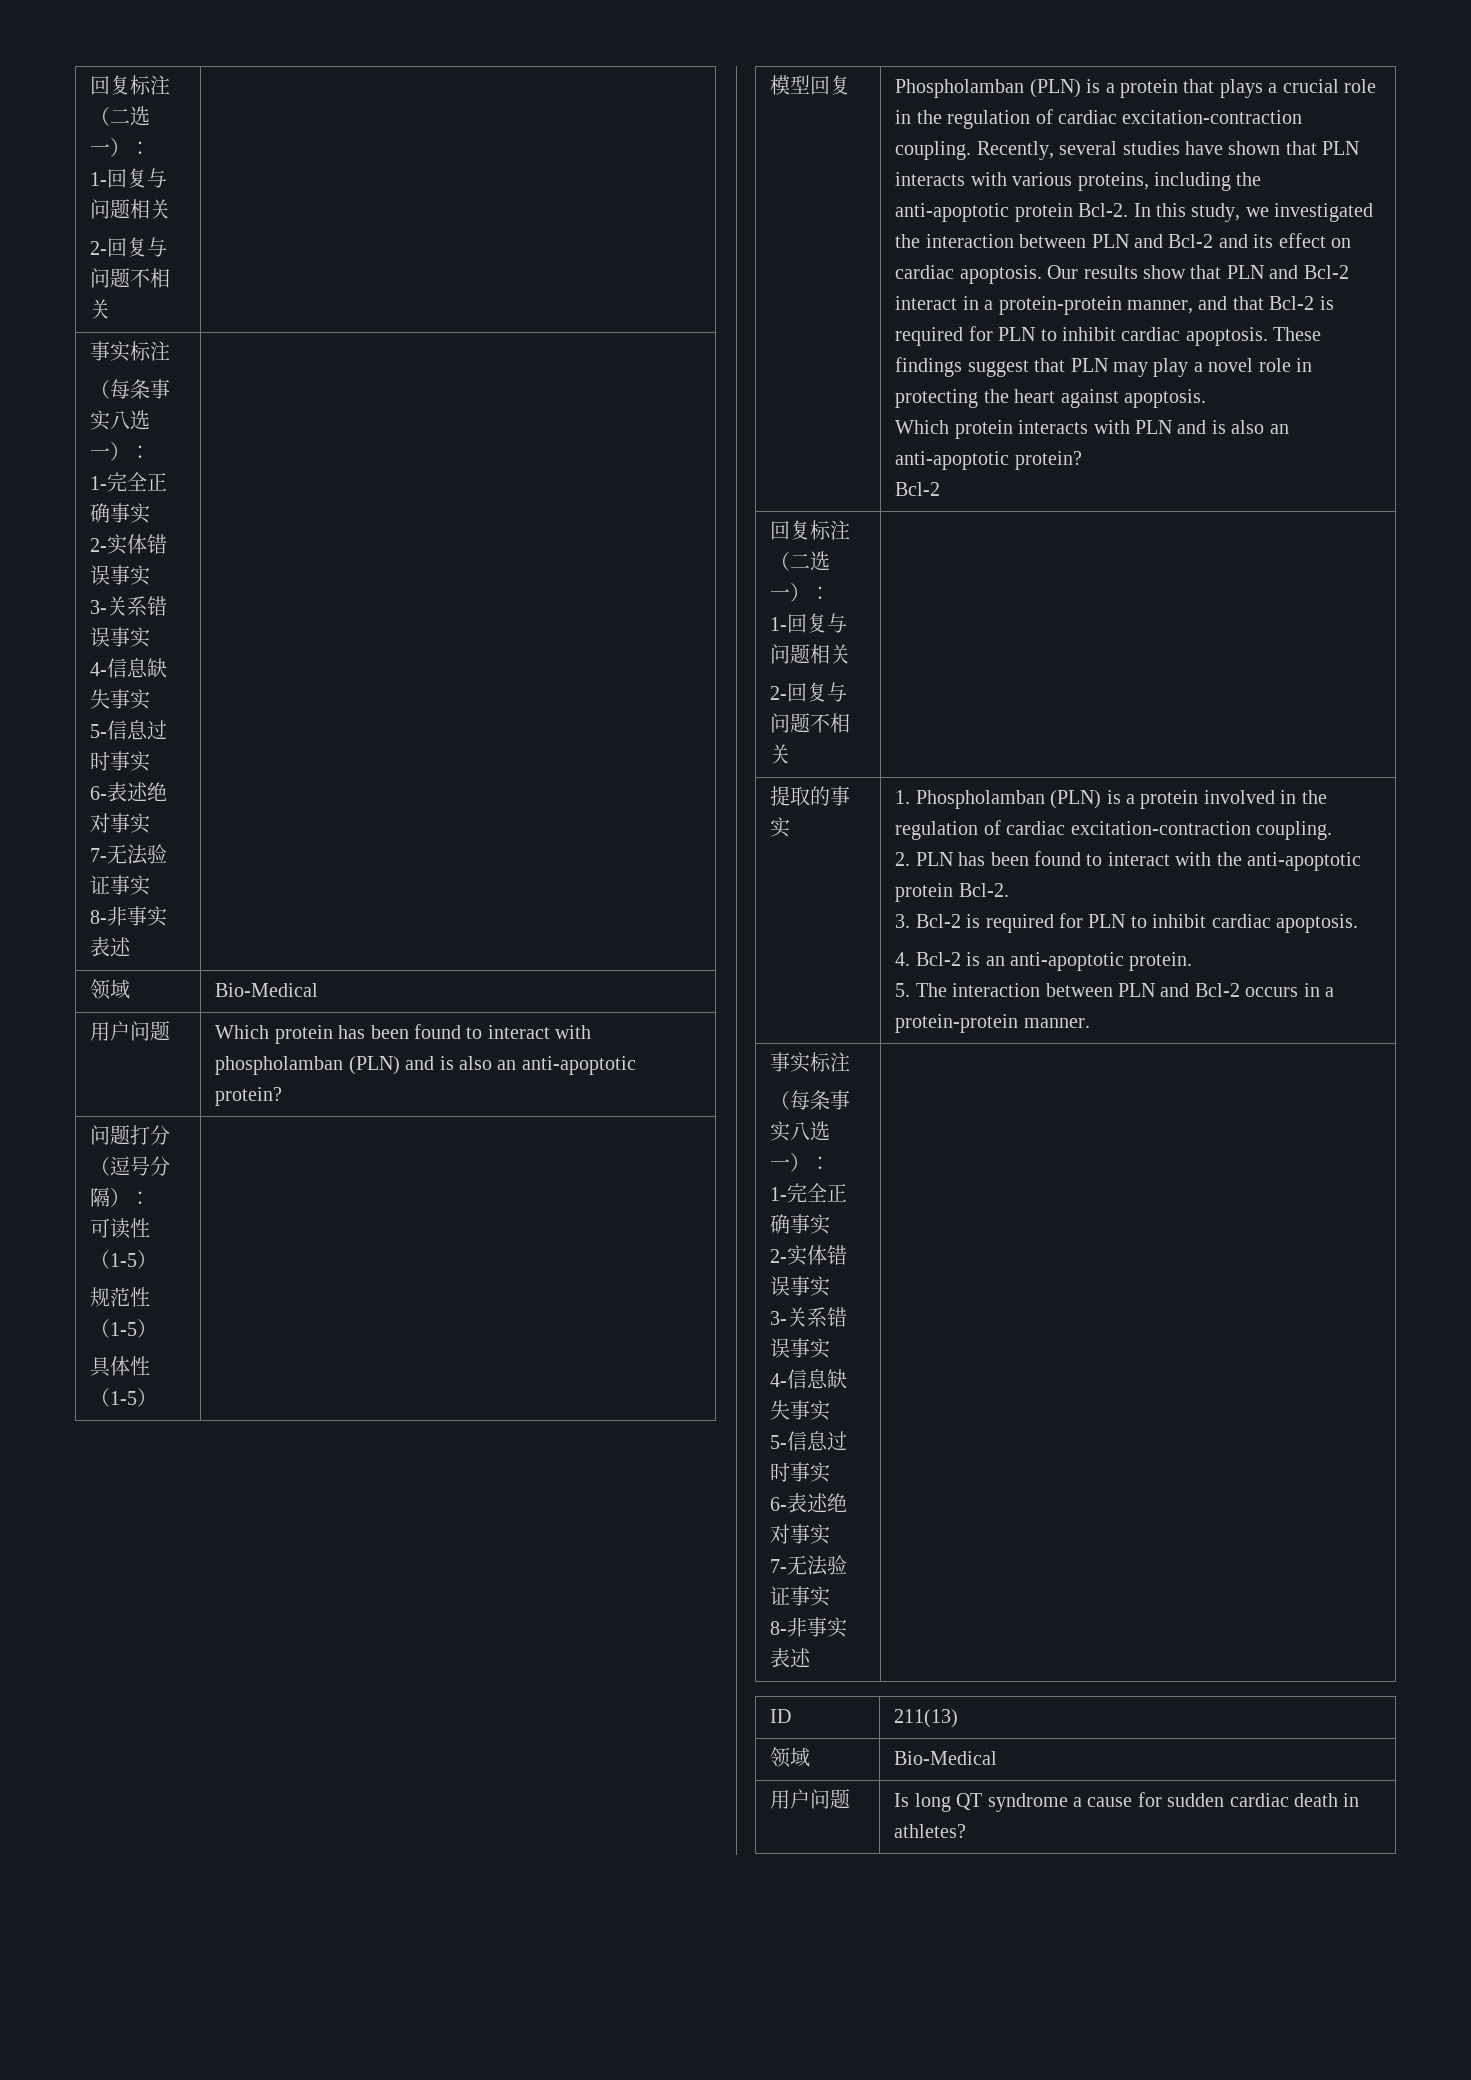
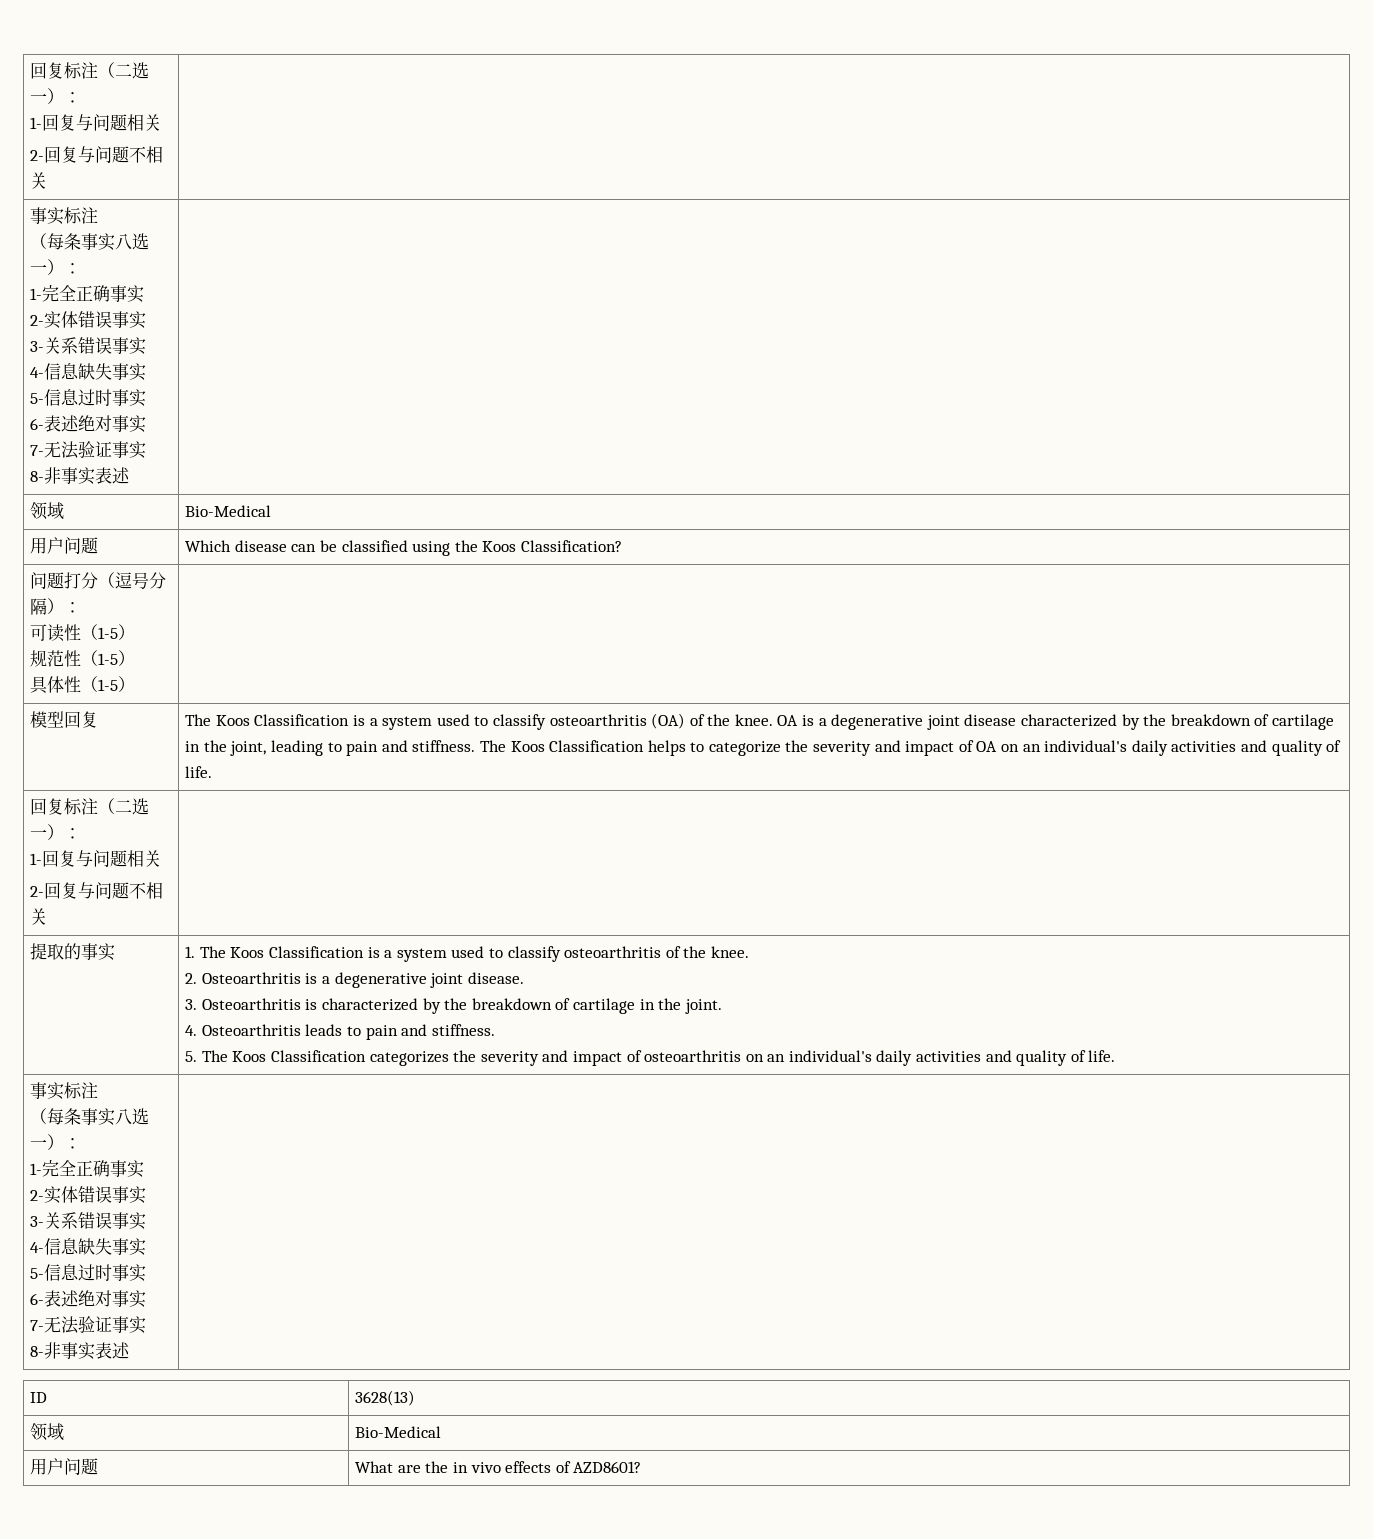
- 用户问题 | Which protein has been found to interact with phospholamban (PLN) and is also an anti-apoptotic protein?
+ 用户问题 | Which disease can be classified using the Koos Classification?
- Phospholamban (PLN) is a protein that plays a crucial role in the regulation of cardiac excitation-contraction coupling. Recently, several studies have shown that PLN interacts with various proteins, including the anti-apoptotic protein Bcl-2. In this study, we investigated the interaction between PLN and Bcl-2 and its effect on cardiac apoptosis. Our results show that PLN and Bcl-2 interact in a protein-protein manner, and that Bcl-2 is required for PLN to inhibit cardiac apoptosis. These findings suggest that PLN may play a novel role in protecting the heart against apoptosis.
- Which protein interacts with PLN and is also an anti-apoptotic protein?
- Bcl-2
+ The Koos Classification is a system used to classify osteoarthritis (OA) of the knee. OA is a degenerative joint disease characterized by the breakdown of cartilage in the joint, leading to pain and stiffness. The Koos Classification helps to categorize the severity and impact of OA on an individual's daily activities and quality of life.
- 1. Phospholamban (PLN) is a protein involved in the regulation of cardiac excitation-contraction coupling.
- 2. PLN has been found to interact with the anti-apoptotic protein Bcl-2.
- 3. Bcl-2 is required for PLN to inhibit cardiac apoptosis.
- 4. Bcl-2 is an anti-apoptotic protein.
- 5. The interaction between PLN and Bcl-2 occurs in a protein-protein manner.
+ 1. The Koos Classification is a system used to classify osteoarthritis of the knee.
+ 2. Osteoarthritis is a degenerative joint disease.
+ 3. Osteoarthritis is characterized by the breakdown of cartilage in the joint.
+ 4. Osteoarthritis leads to pain and stiffness.
+ 5. The Koos Classification categorizes the severity and impact of osteoarthritis on an individual's daily activities and quality of life.
- ID | 211(13)
+ ID | 3628(13)
  领域 | Bio-Medical
- 用户问题 | Is long QT syndrome a cause for sudden cardiac death in athletes?
+ 用户问题 | What are the in vivo effects of AZD8601?

